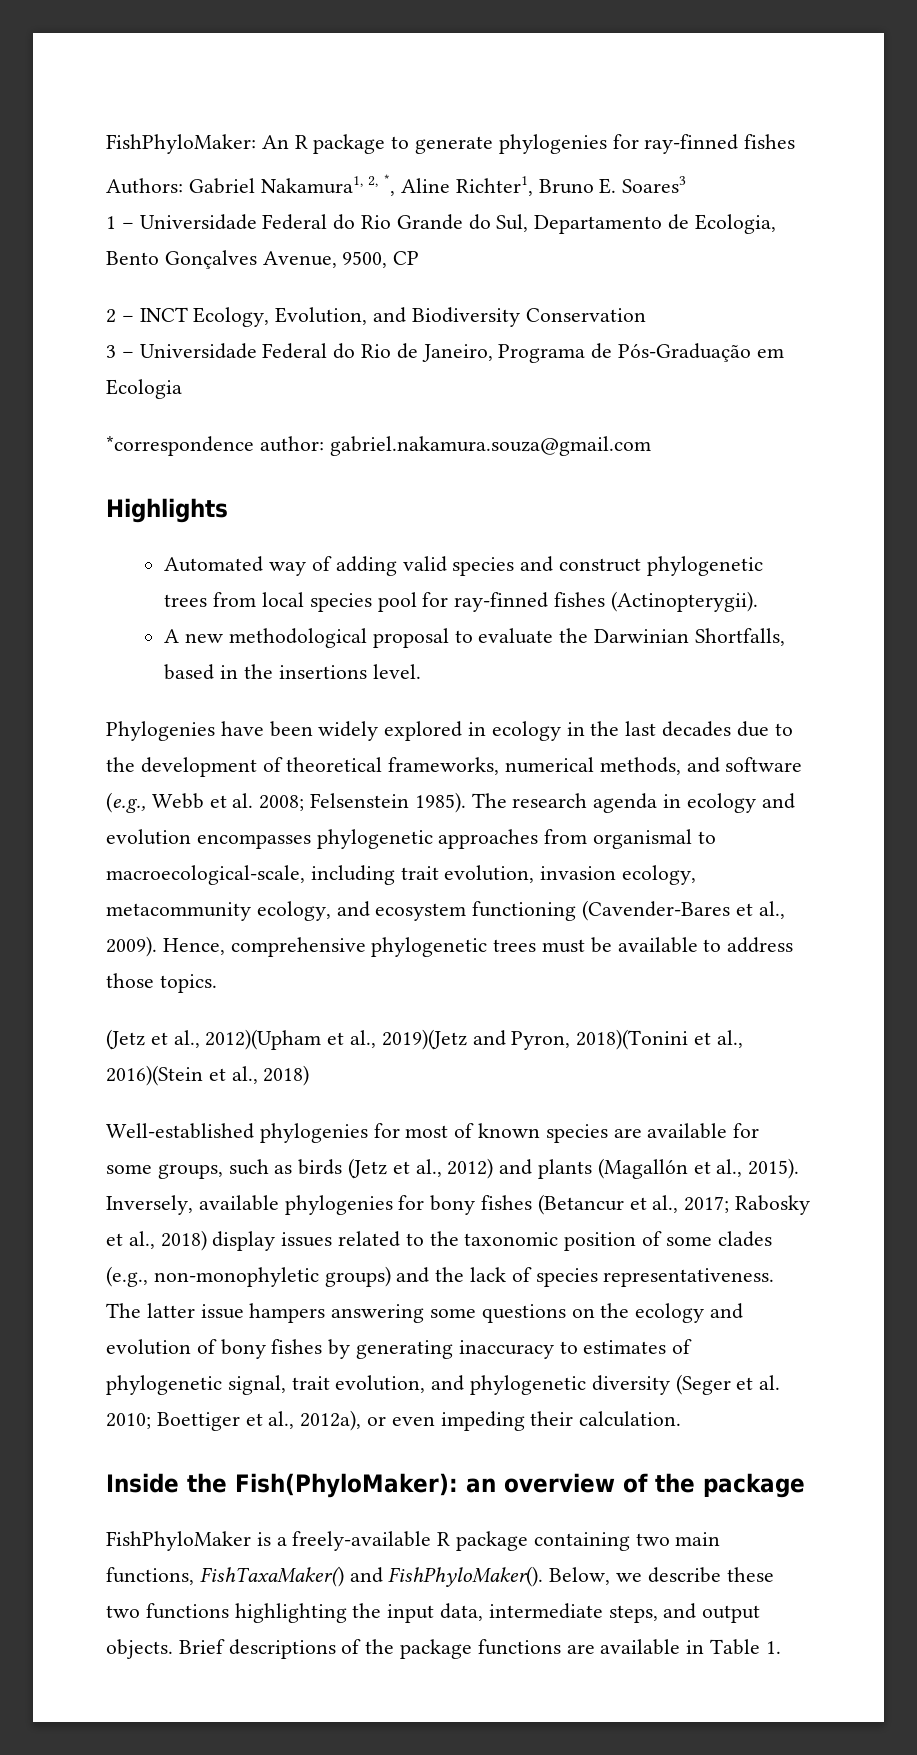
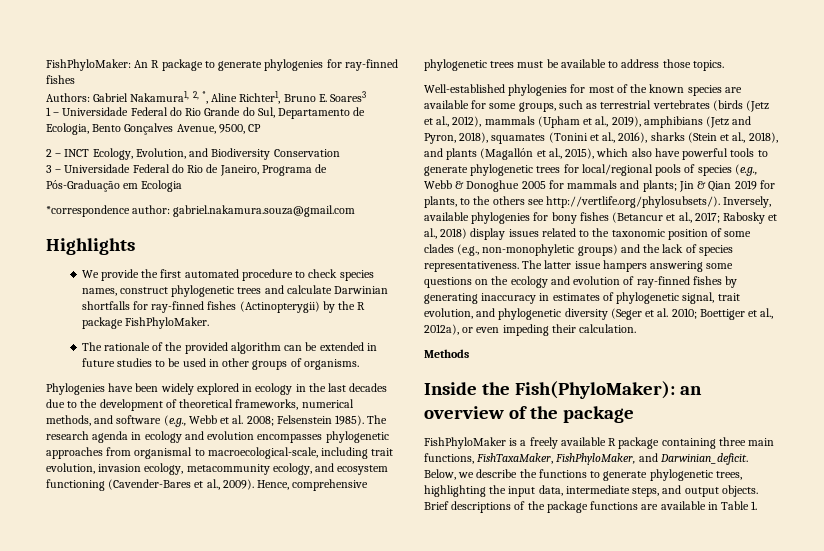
- Automated way of adding valid species and construct phylogenetic trees from local species pool for ray-finned fishes (Actinopterygii).
- A new methodological proposal to evaluate the Darwinian Shortfalls, based in the insertions level.
+ We provide the first automated procedure to check species names, construct phylogenetic trees and calculate Darwinian shortfalls for ray-finned fishes (Actinopterygii) by the R package FishPhyloMaker.
+ The rationale of the provided algorithm can be extended in future studies to be used in other groups of organisms.
- (Jetz et al., 2012)(Upham et al., 2019)(Jetz and Pyron, 2018)(Tonini et al., 2016)(Stein et al., 2018)
- Well-established phylogenies for most of known species are available for some groups, such as birds (Jetz et al., 2012) and plants (Magallón et al., 2015). Inversely, available phylogenies for bony fishes (Betancur et al., 2017; Rabosky et al., 2018) display issues related to the taxonomic position of some clades (e.g., non-monophyletic groups) and the lack of species representativeness.
+ Well-established phylogenies for most of the known species are available for some groups, such as terrestrial vertebrates (birds (Jetz et al., 2012), mammals (Upham et al., 2019), amphibians (Jetz and Pyron, 2018), squamates (Tonini et al., 2016), sharks (Stein et al., 2018), and plants (Magallón et al., 2015), which also have powerful tools to generate phylogenetic trees for local/regional pools of species (e.g., Webb & Donoghue 2005 for mammals and plants; Jin & Qian 2019 for plants, to the others see http://vertlife.org/phylosubsets/). Inversely, available phylogenies for bony fishes (Betancur et al., 2017; Rabosky et al., 2018) display issues related to the taxonomic position of some clades (e.g., non-monophyletic groups) and the lack of species representativeness.
- The latter issue hampers answering some questions on the ecology and evolution of bony fishes by generating inaccuracy to estimates of phylogenetic signal, trait evolution, and phylogenetic diversity (Seger et al. 2010; Boettiger et al., 2012a), or even impeding their calculation.
+ The latter issue hampers answering some questions on the ecology and evolution of ray-finned fishes by generating inaccuracy in estimates of phylogenetic signal, trait evolution, and phylogenetic diversity (Seger et al. 2010; Boettiger et al., 2012a), or even impeding their calculation.
+ Methods
- FishPhyloMaker is a freely-available R package containing two main functions, FishTaxaMaker() and FishPhyloMaker(). Below, we describe these two functions highlighting the input data, intermediate steps, and output objects.
+ FishPhyloMaker is a freely available R package containing three main functions, FishTaxaMaker, FishPhyloMaker, and Darwinian_deficit. Below, we describe the functions to generate phylogenetic trees, highlighting the input data, intermediate steps, and output objects.

